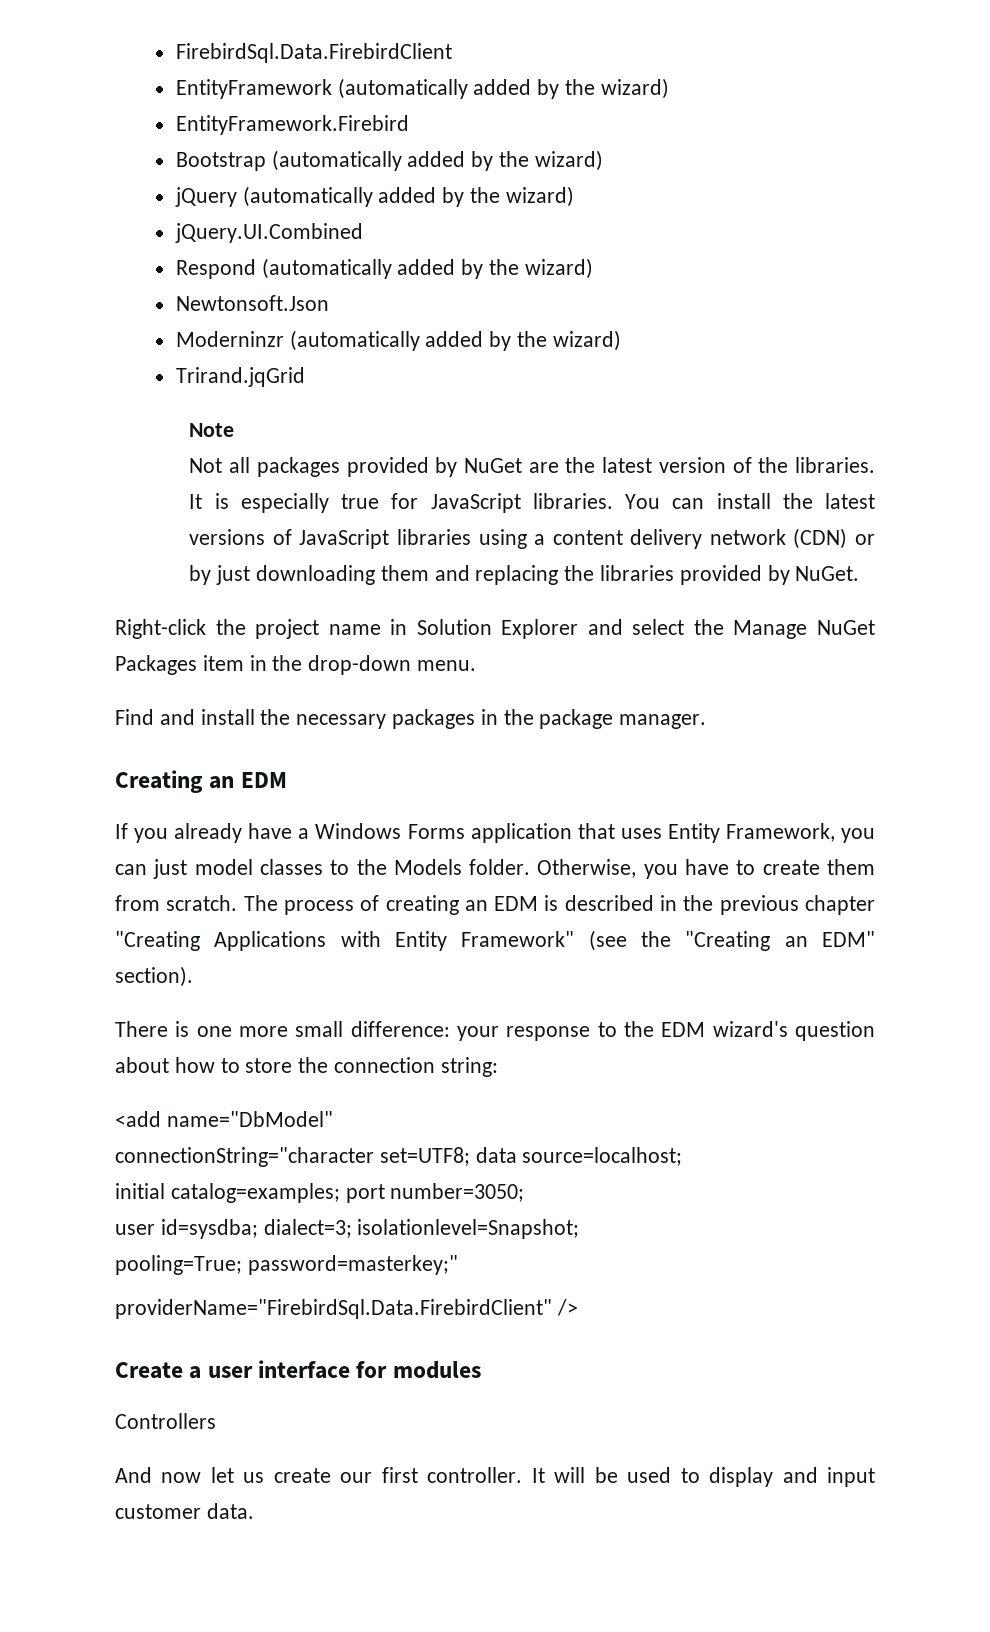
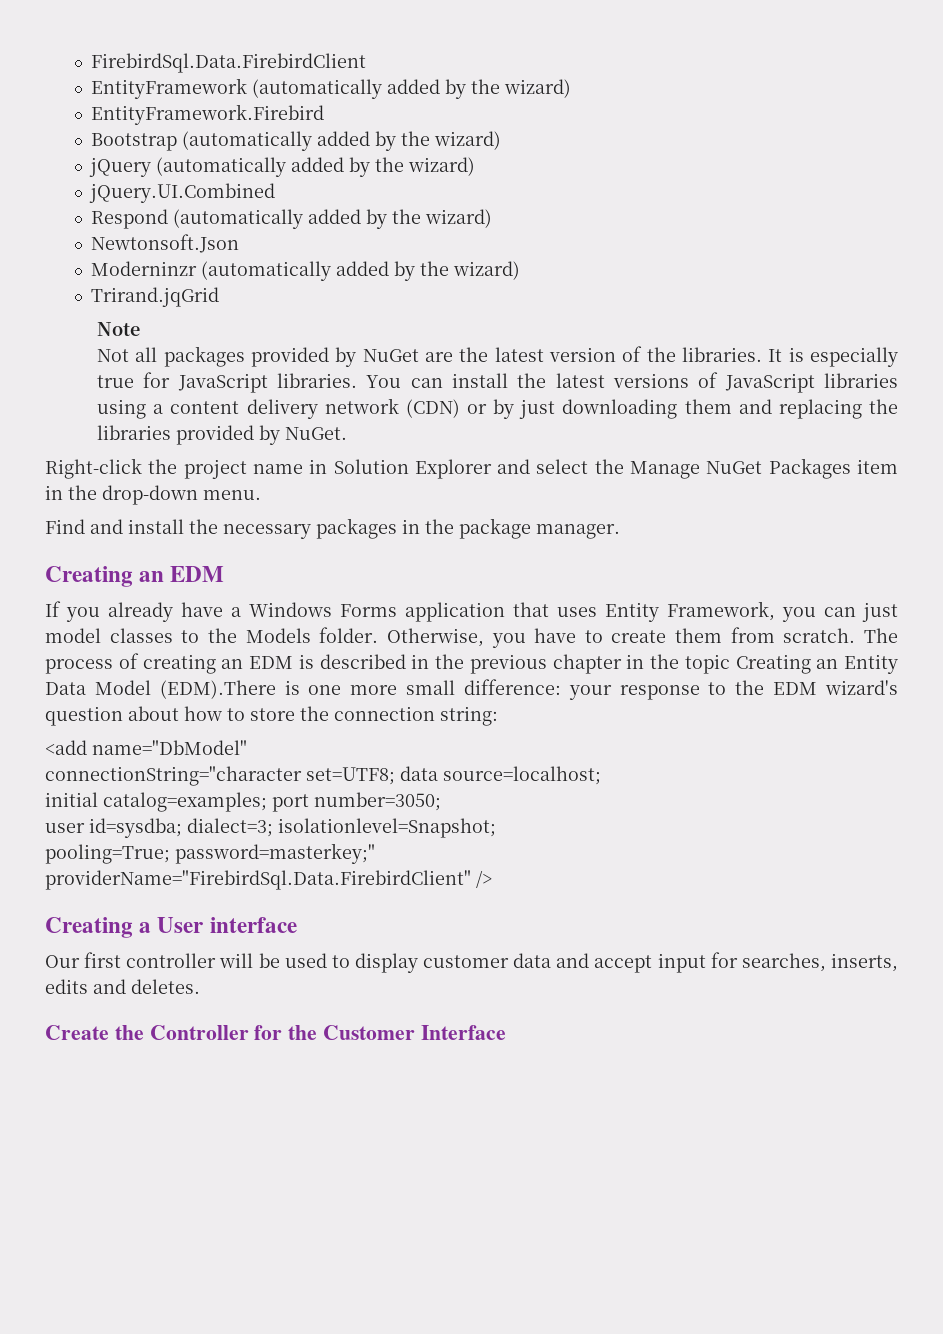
- The process of creating an EDM is described in the previous chapter "Creating Applications with Entity Framework" (see the "Creating an EDM" section).
- There is one more small difference: your response to the EDM wizard's question about how to store the connection string:
+ The process of creating an EDM is described in the previous chapter in the topic Creating an Entity Data Model (EDM).There is one more small difference: your response to the EDM wizard's question about how to store the connection string:
- Create a user interface for modules
- Controllers
- And now let us create our first controller. It will be used to display and input customer data.
+ Creating a User interface
+ Our first controller will be used to display customer data and accept input for searches, inserts, edits and deletes.
+ Create the Controller for the Customer Interface

